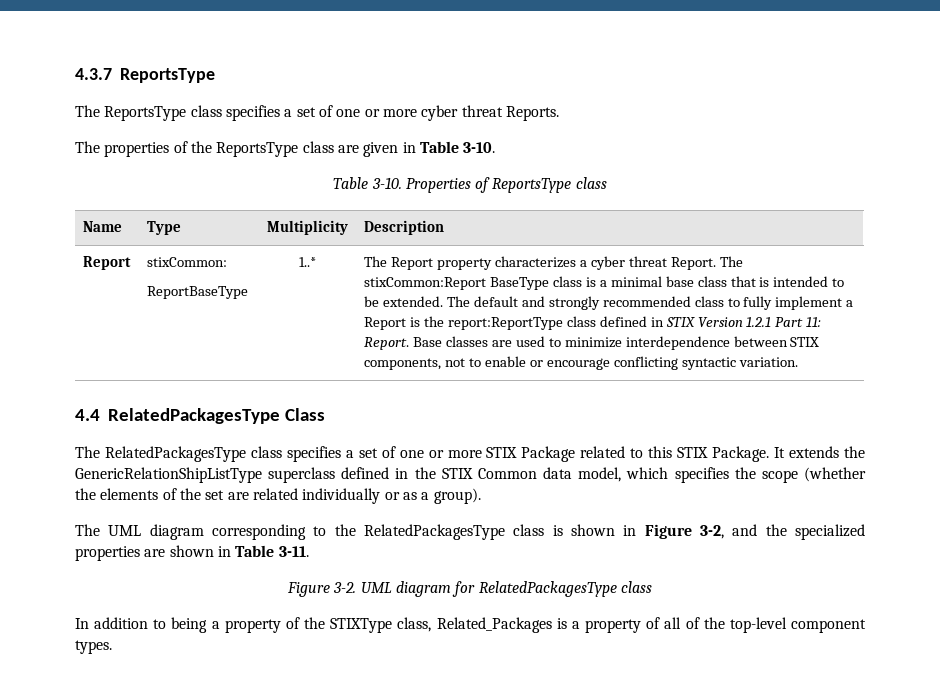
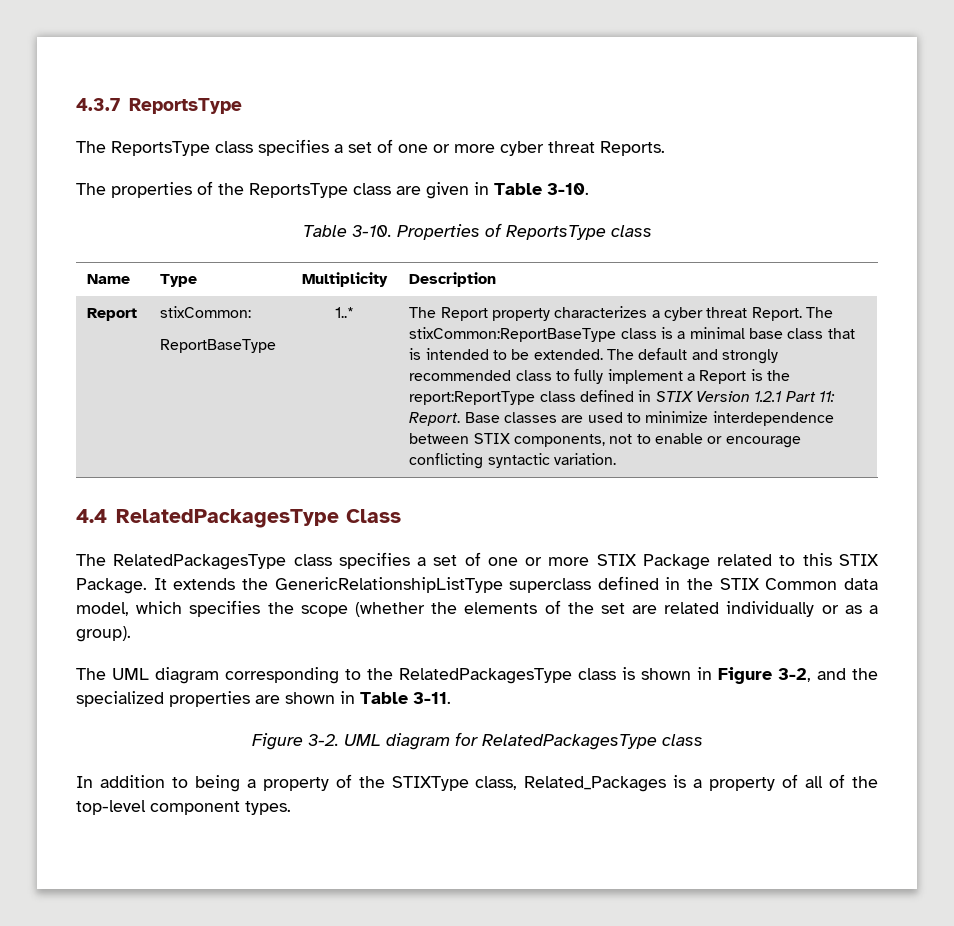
- The stixCommon:Report BaseType class is a minimal base class that is intended to be extended.
+ The stixCommon:ReportBaseType class is a minimal base class that is intended to be extended.
- It extends the GenericRelationShipListType superclass defined in the STIX Common data model, which specifies the scope (whether the elements of the set are related individually or as a group).
+ It extends the GenericRelationshipListType superclass defined in the STIX Common data model, which specifies the scope (whether the elements of the set are related individually or as a group).

